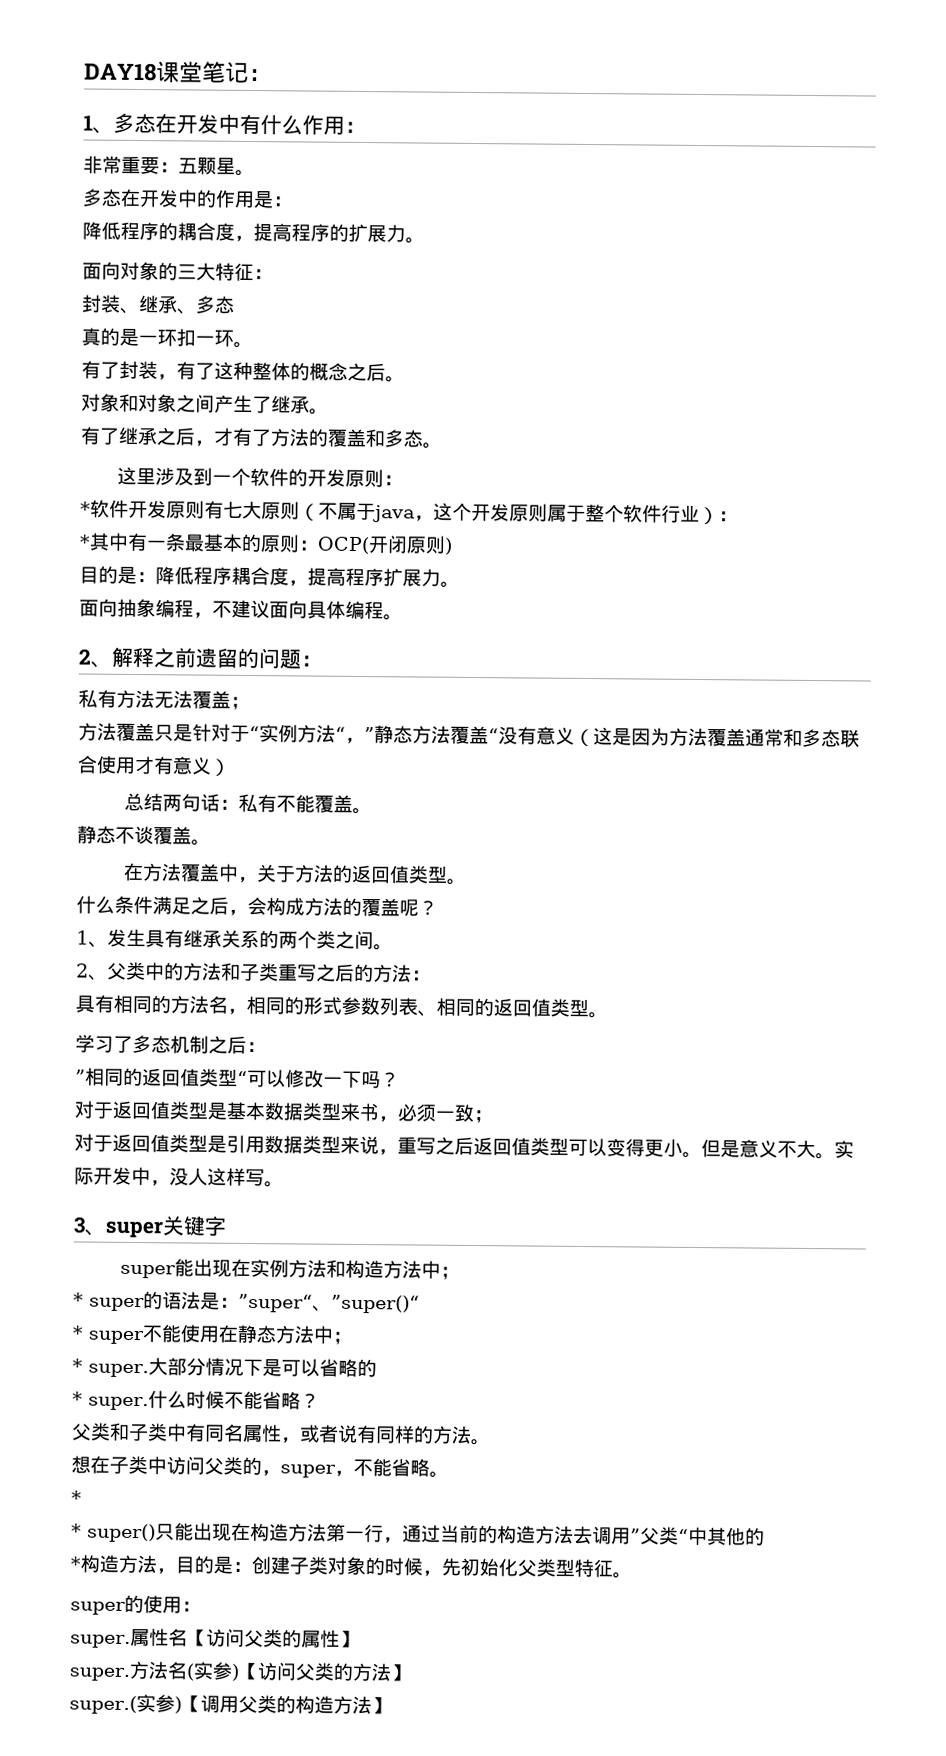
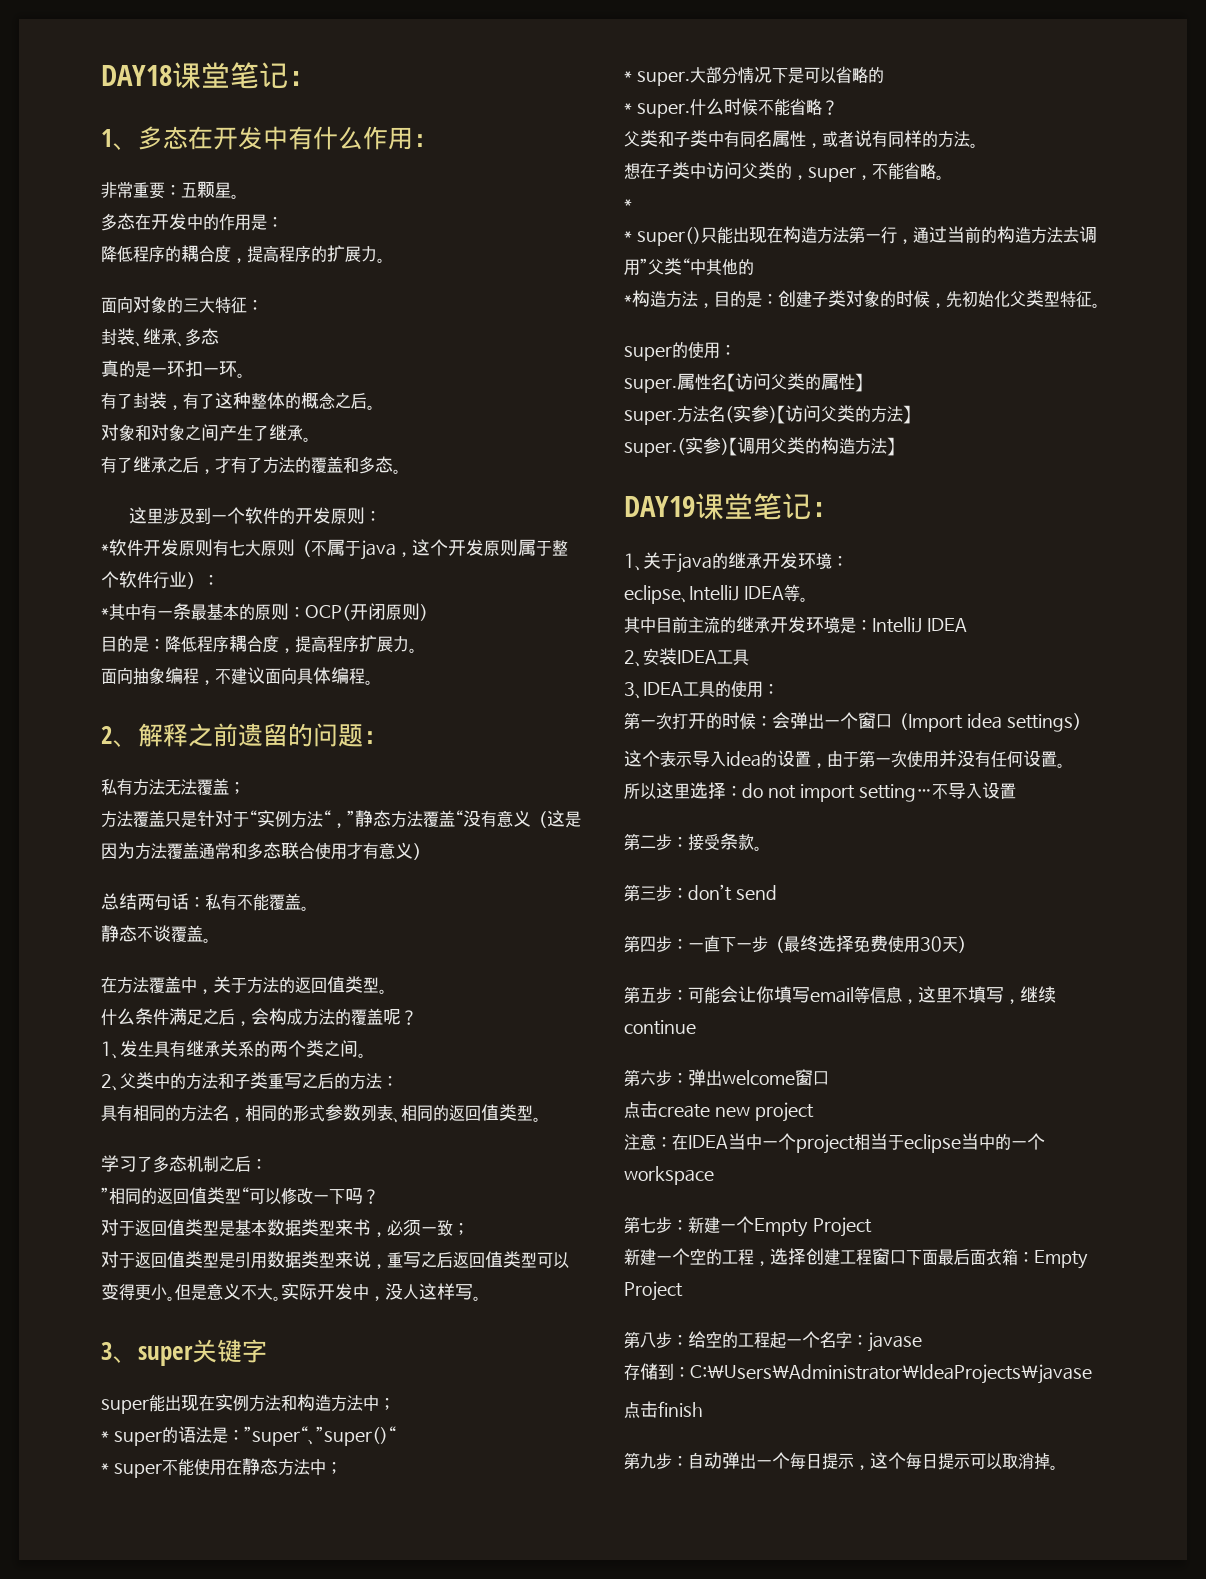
+ DAY19课堂笔记：
+ 1、关于java的继承开发环境：
+ eclipse、IntelliJ IDEA等。
+ 其中目前主流的继承开发环境是：IntelliJ IDEA
+ 2、安装IDEA工具
+ 3、IDEA工具的使用：
+ 第一次打开的时候：会弹出一个窗口（Import idea settings）
+ 这个表示导入idea的设置，由于第一次使用并没有任何设置。
+ 所以这里选择：do not import setting…不导入设置
+ 第二步：接受条款。
+ 第三步：don’t send
+ 第四步：一直下一步（最终选择免费使用30天）
+ 第五步：可能会让你填写email等信息，这里不填写，继续continue
+ 第六步：弹出welcome窗口
+ 点击create new project
+ 注意：在IDEA当中一个project相当于eclipse当中的一个workspace
+ 第七步：新建一个Empty Project
+ 新建一个空的工程，选择创建工程窗口下面最后面衣箱：Empty Project
+ 第八步：给空的工程起一个名字：javase
+ 存储到：C:\Users\Administrator\IdeaProjects\javase
+ 点击finish
+ 第九步：自动弹出一个每日提示，这个每日提示可以取消掉。

